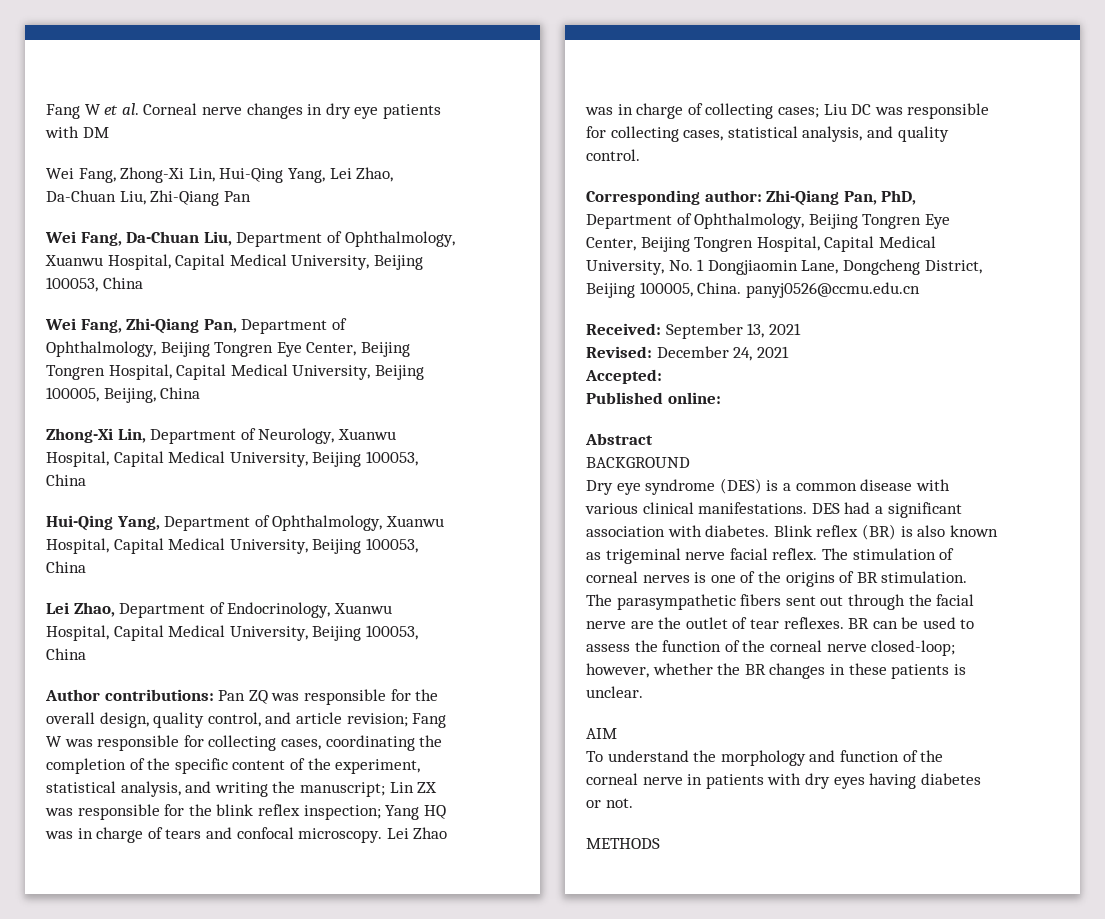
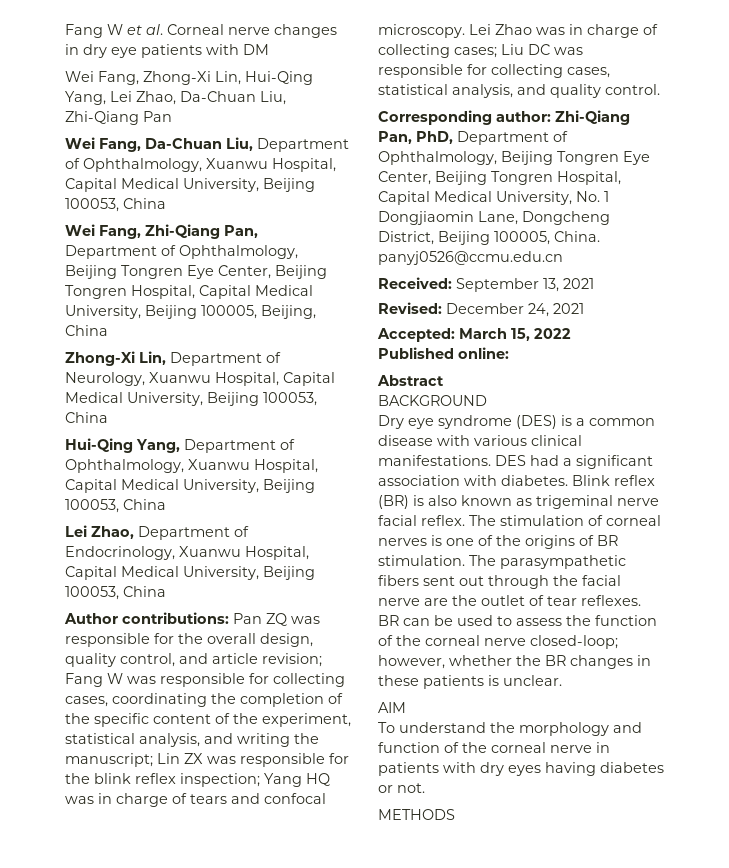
- Accepted:
+ Accepted: March 15, 2022

